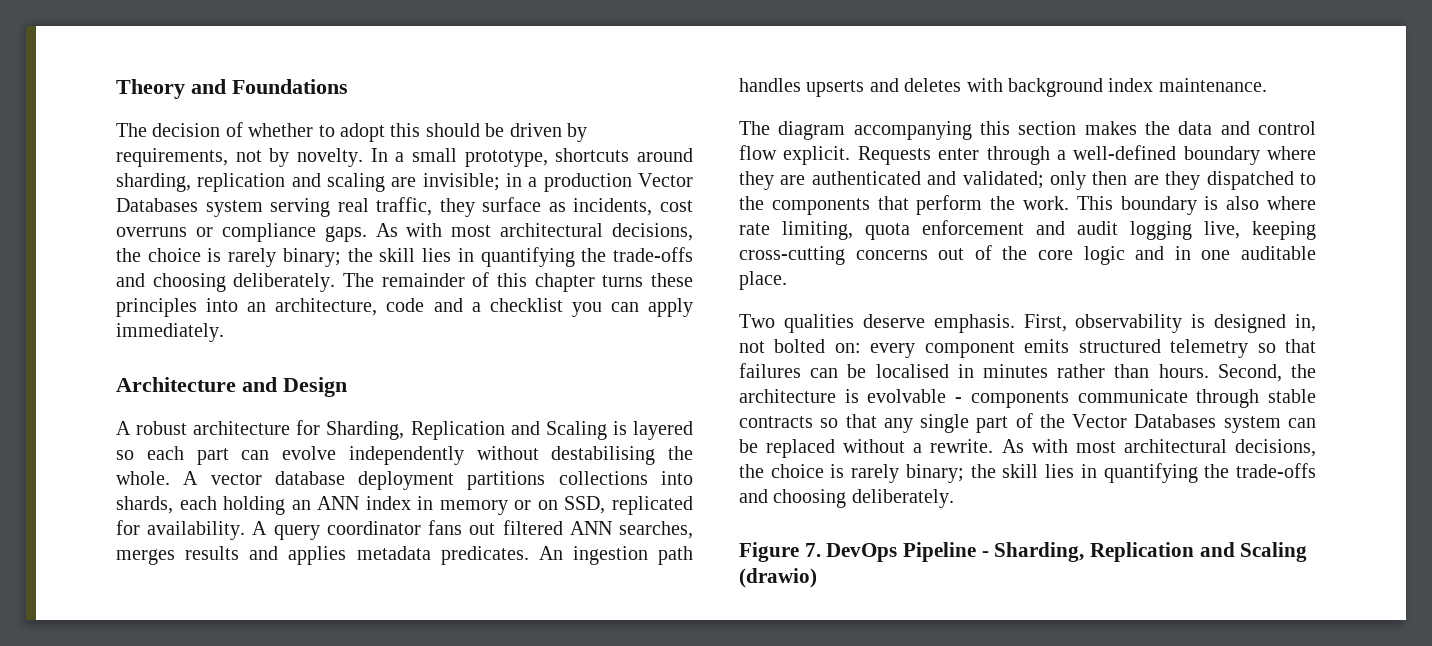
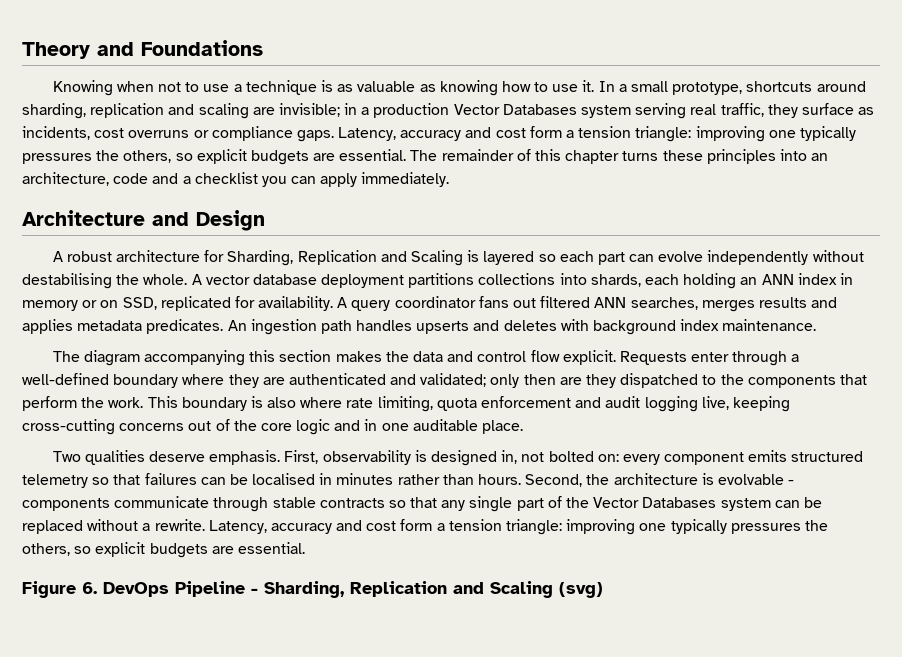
- The decision of whether to adopt this should be driven by requirements, not by novelty.
+ Knowing when not to use a technique is as valuable as knowing how to use it.
- In a small prototype, shortcuts around sharding, replication and scaling are invisible; in a production Vector Databases system serving real traffic, they surface as incidents, cost overruns or compliance gaps. As with most architectural decisions, the choice is rarely binary; the skill lies in quantifying the trade-offs and choosing deliberately.
+ In a small prototype, shortcuts around sharding, replication and scaling are invisible; in a production Vector Databases system serving real traffic, they surface as incidents, cost overruns or compliance gaps. Latency, accuracy and cost form a tension triangle: improving one typically pressures the others, so explicit budgets are essential.
- Second, the architecture is evolvable - components communicate through stable contracts so that any single part of the Vector Databases system can be replaced without a rewrite. As with most architectural decisions, the choice is rarely binary; the skill lies in quantifying the trade-offs and choosing deliberately.
+ Second, the architecture is evolvable - components communicate through stable contracts so that any single part of the Vector Databases system can be replaced without a rewrite. Latency, accuracy and cost form a tension triangle: improving one typically pressures the others, so explicit budgets are essential.
- Figure 7. DevOps Pipeline - Sharding, Replication and Scaling (drawio)
+ Figure 6. DevOps Pipeline - Sharding, Replication and Scaling (svg)

